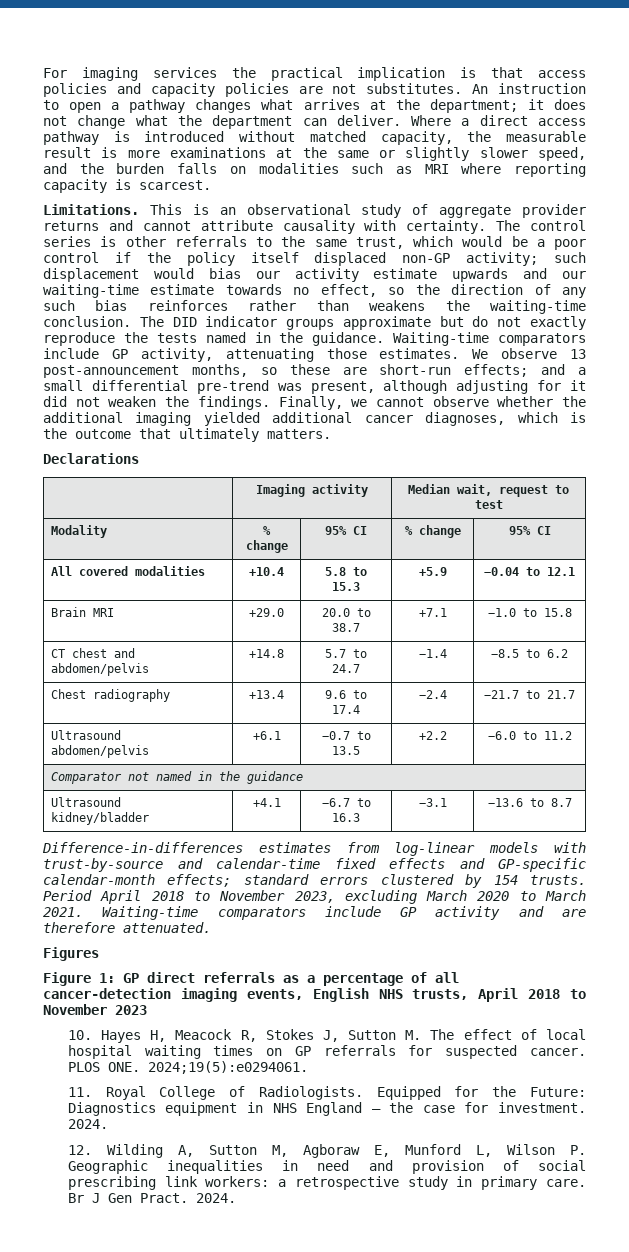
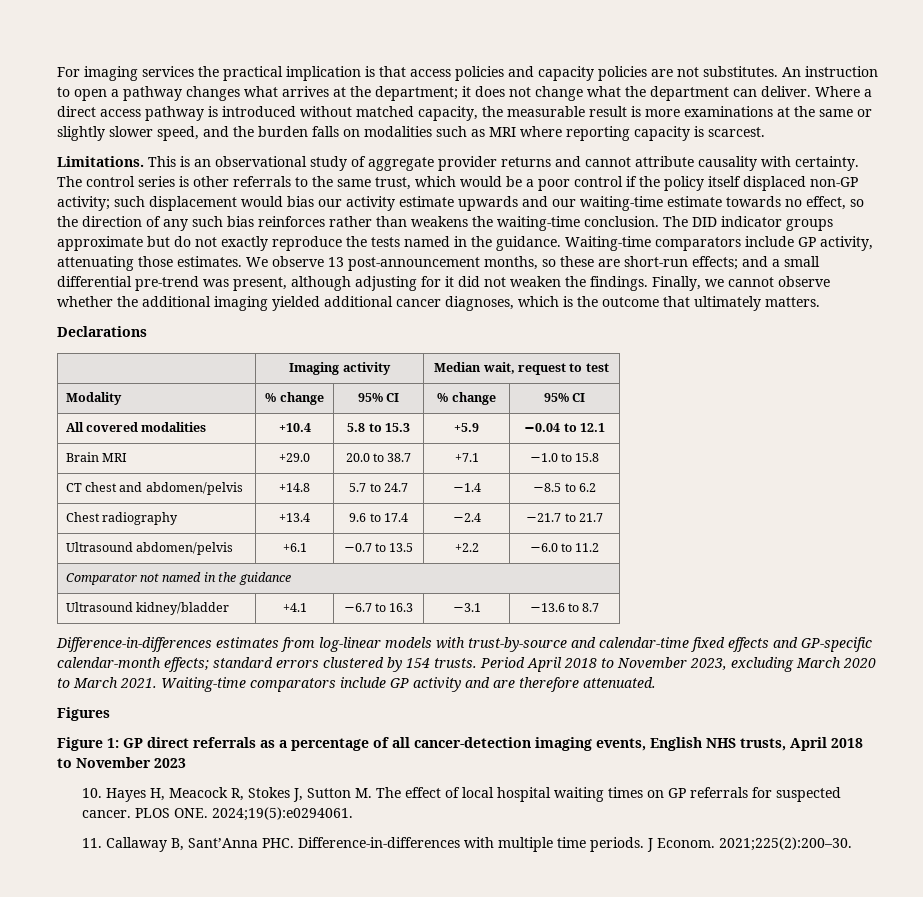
- 11. Royal College of Radiologists. Equipped for the Future: Diagnostics equipment in NHS England – the case for investment. 2024.
- 12. Wilding A, Sutton M, Agboraw E, Munford L, Wilson P. Geographic inequalities in need and provision of social prescribing link workers: a retrospective study in primary care. Br J Gen Pract. 2024.
+ 11. Callaway B, Sant’Anna PHC. Difference-in-differences with multiple time periods. J Econom. 2021;225(2):200–30.

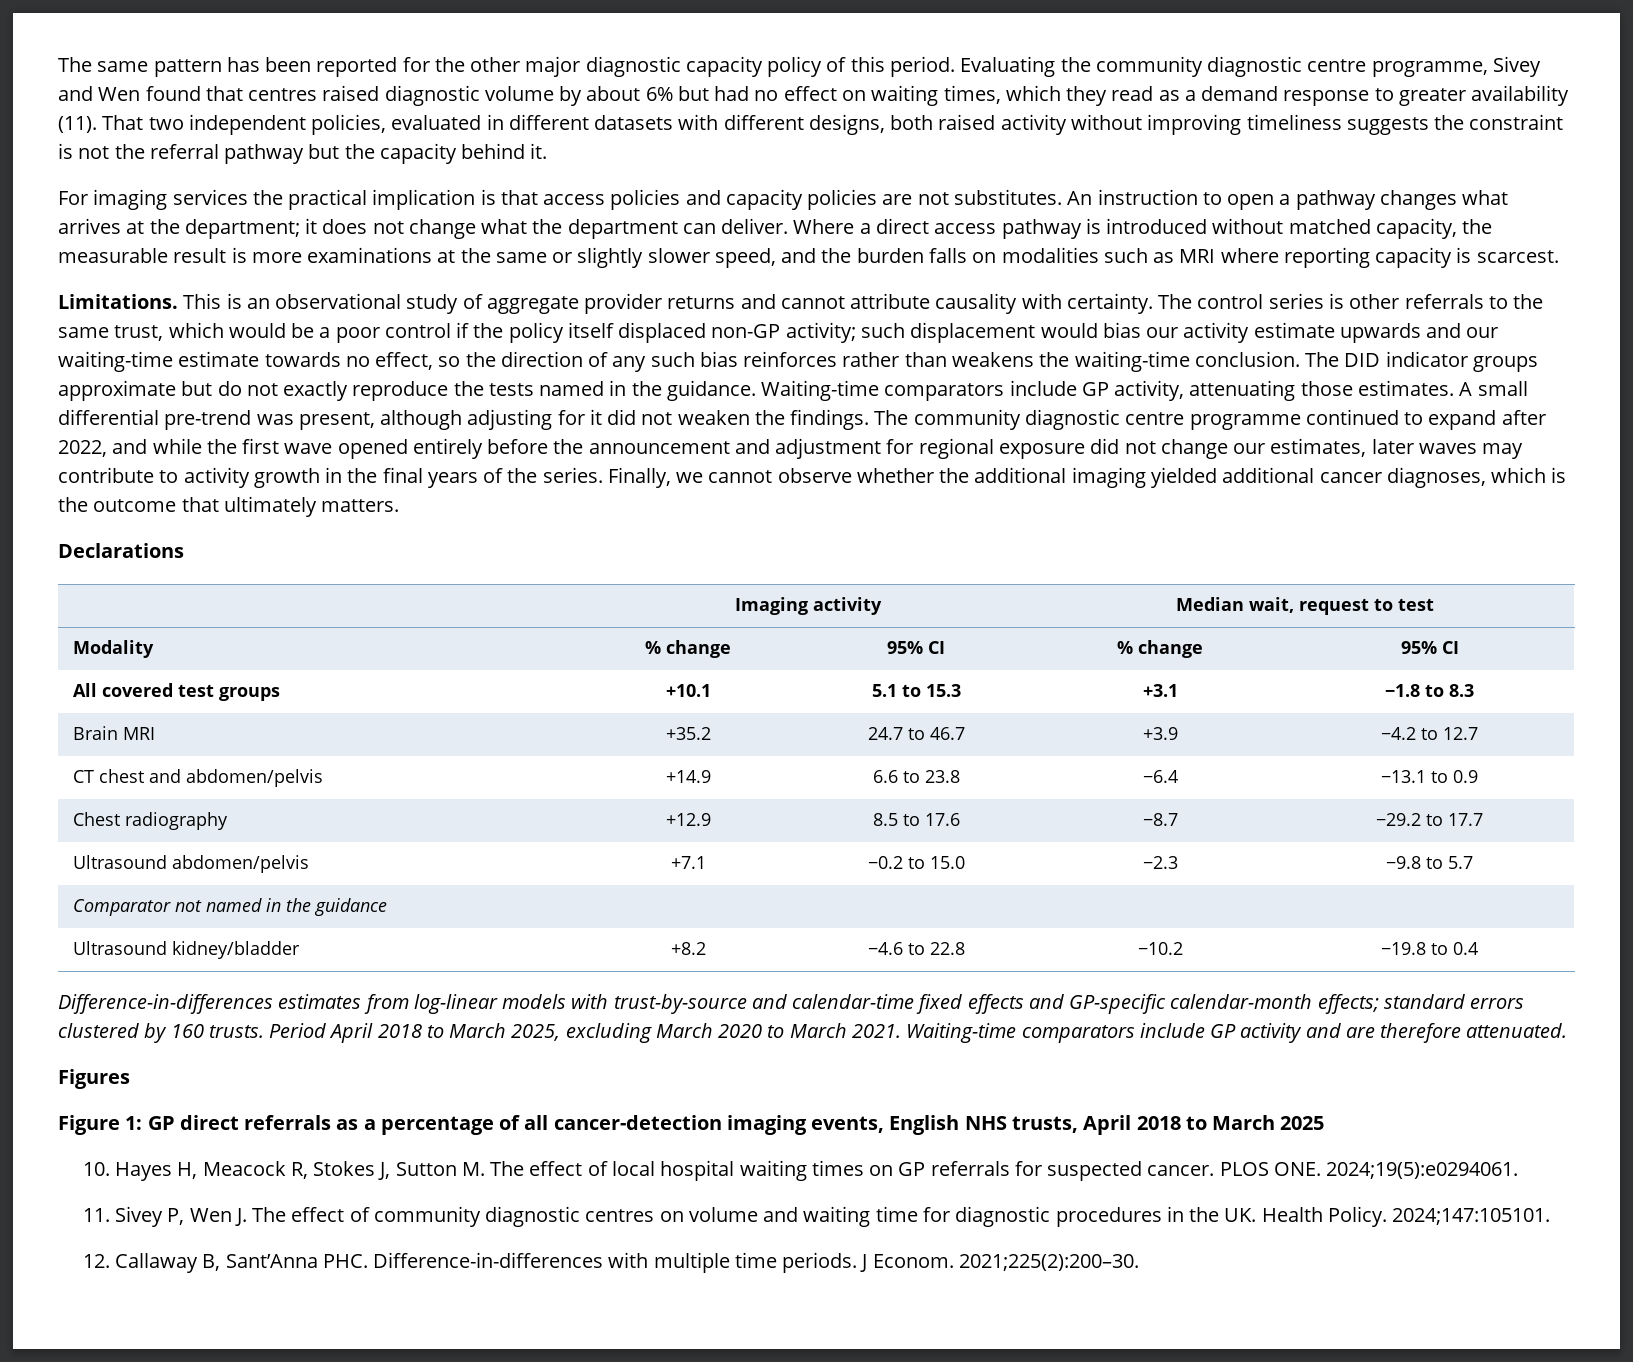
+ The same pattern has been reported for the other major diagnostic capacity policy of this period. Evaluating the community diagnostic centre programme, Sivey and Wen found that centres raised diagnostic volume by about 6% but had no effect on waiting times, which they read as a demand response to greater availability (11). That two independent policies, evaluated in different datasets with different designs, both raised activity without improving timeliness suggests the constraint is not the referral pathway but the capacity behind it.
- We observe 13 post-announcement months, so these are short-run effects; and a small differential pre-trend was present, although adjusting for it did not weaken the findings.
+ A small differential pre-trend was present, although adjusting for it did not weaken the findings.
+ The community diagnostic centre programme continued to expand after 2022, and while the first wave opened entirely before the announcement and adjustment for regional exposure did not change our estimates, later waves may contribute to activity growth in the final years of the series.
- All covered modalities | +10.4 | 5.8 to 15.3 | +5.9 | −0.04 to 12.1
- Brain MRI | +29.0 | 20.0 to 38.7 | +7.1 | −1.0 to 15.8
- CT chest and abdomen/pelvis | +14.8 | 5.7 to 24.7 | −1.4 | −8.5 to 6.2
- Chest radiography | +13.4 | 9.6 to 17.4 | −2.4 | −21.7 to 21.7
- Ultrasound abdomen/pelvis | +6.1 | −0.7 to 13.5 | +2.2 | −6.0 to 11.2
+ All covered test groups | +10.1 | 5.1 to 15.3 | +3.1 | −1.8 to 8.3
+ Brain MRI | +35.2 | 24.7 to 46.7 | +3.9 | −4.2 to 12.7
+ CT chest and abdomen/pelvis | +14.9 | 6.6 to 23.8 | −6.4 | −13.1 to 0.9
+ Chest radiography | +12.9 | 8.5 to 17.6 | −8.7 | −29.2 to 17.7
+ Ultrasound abdomen/pelvis | +7.1 | −0.2 to 15.0 | −2.3 | −9.8 to 5.7
- Ultrasound kidney/bladder | +4.1 | −6.7 to 16.3 | −3.1 | −13.6 to 8.7
+ Ultrasound kidney/bladder | +8.2 | −4.6 to 22.8 | −10.2 | −19.8 to 0.4
- Difference-in-differences estimates from log-linear models with trust-by-source and calendar-time fixed effects and GP-specific calendar-month effects; standard errors clustered by 154 trusts.
+ Difference-in-differences estimates from log-linear models with trust-by-source and calendar-time fixed effects and GP-specific calendar-month effects; standard errors clustered by 160 trusts.
- Period April 2018 to November 2023, excluding March 2020 to March 2021.
+ Period April 2018 to March 2025, excluding March 2020 to March 2021.
- Figure 1: GP direct referrals as a percentage of all cancer-detection imaging events, English NHS trusts, April 2018 to November 2023
+ Figure 1: GP direct referrals as a percentage of all cancer-detection imaging events, English NHS trusts, April 2018 to March 2025
- 11. Callaway B, Sant’Anna PHC. Difference-in-differences with multiple time periods.
+ 11. Sivey P, Wen J. The effect of community diagnostic centres on volume and waiting time for diagnostic procedures in the UK. Health Policy. 2024;147:105101.
+ 12. Callaway B, Sant’Anna PHC. Difference-in-differences with multiple time periods.

